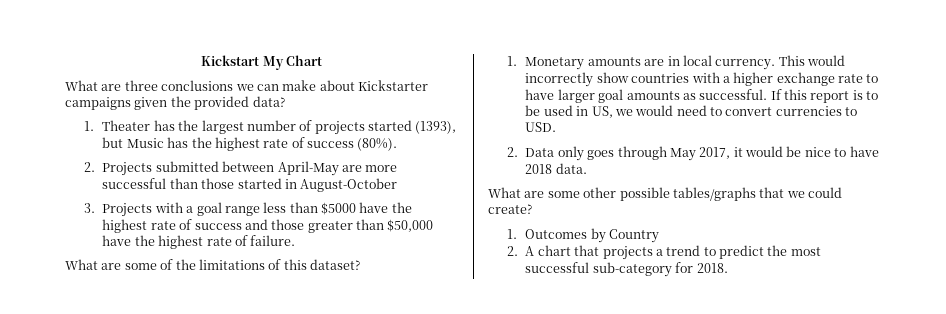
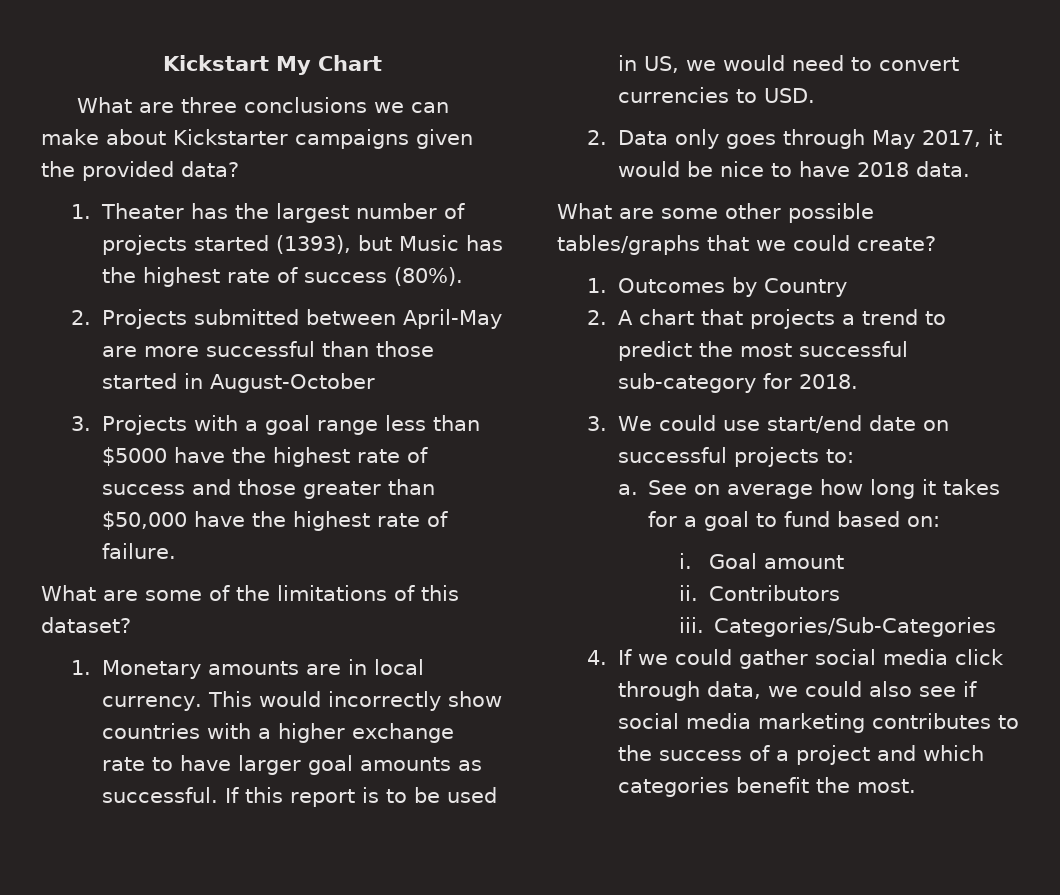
+ 3. We could use start/end date on successful projects to:
+ a. See on average how long it takes for a goal to fund based on:
+ i. Goal amount
+ ii. Contributors
+ iii. Categories/Sub-Categories
+ 4. If we could gather social media click through data, we could also see if social media marketing contributes to the success of a project and which categories benefit the most.

